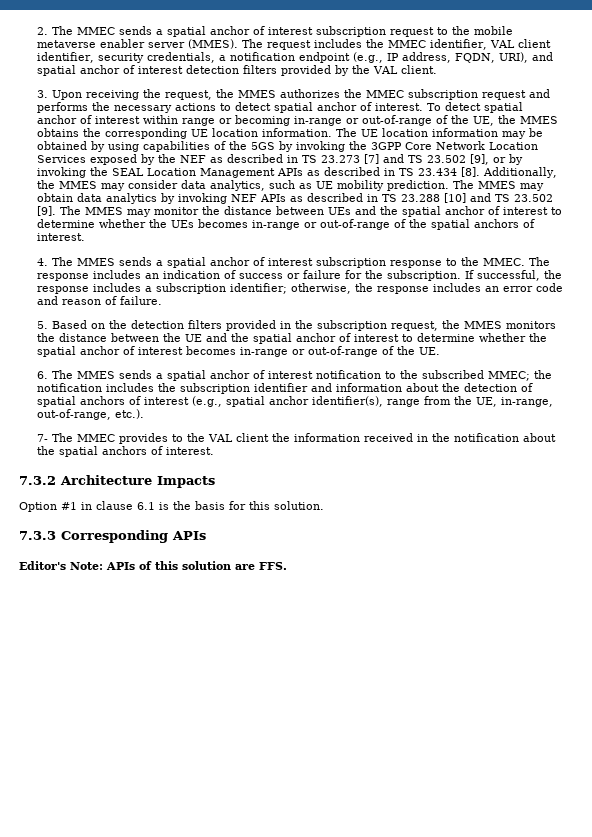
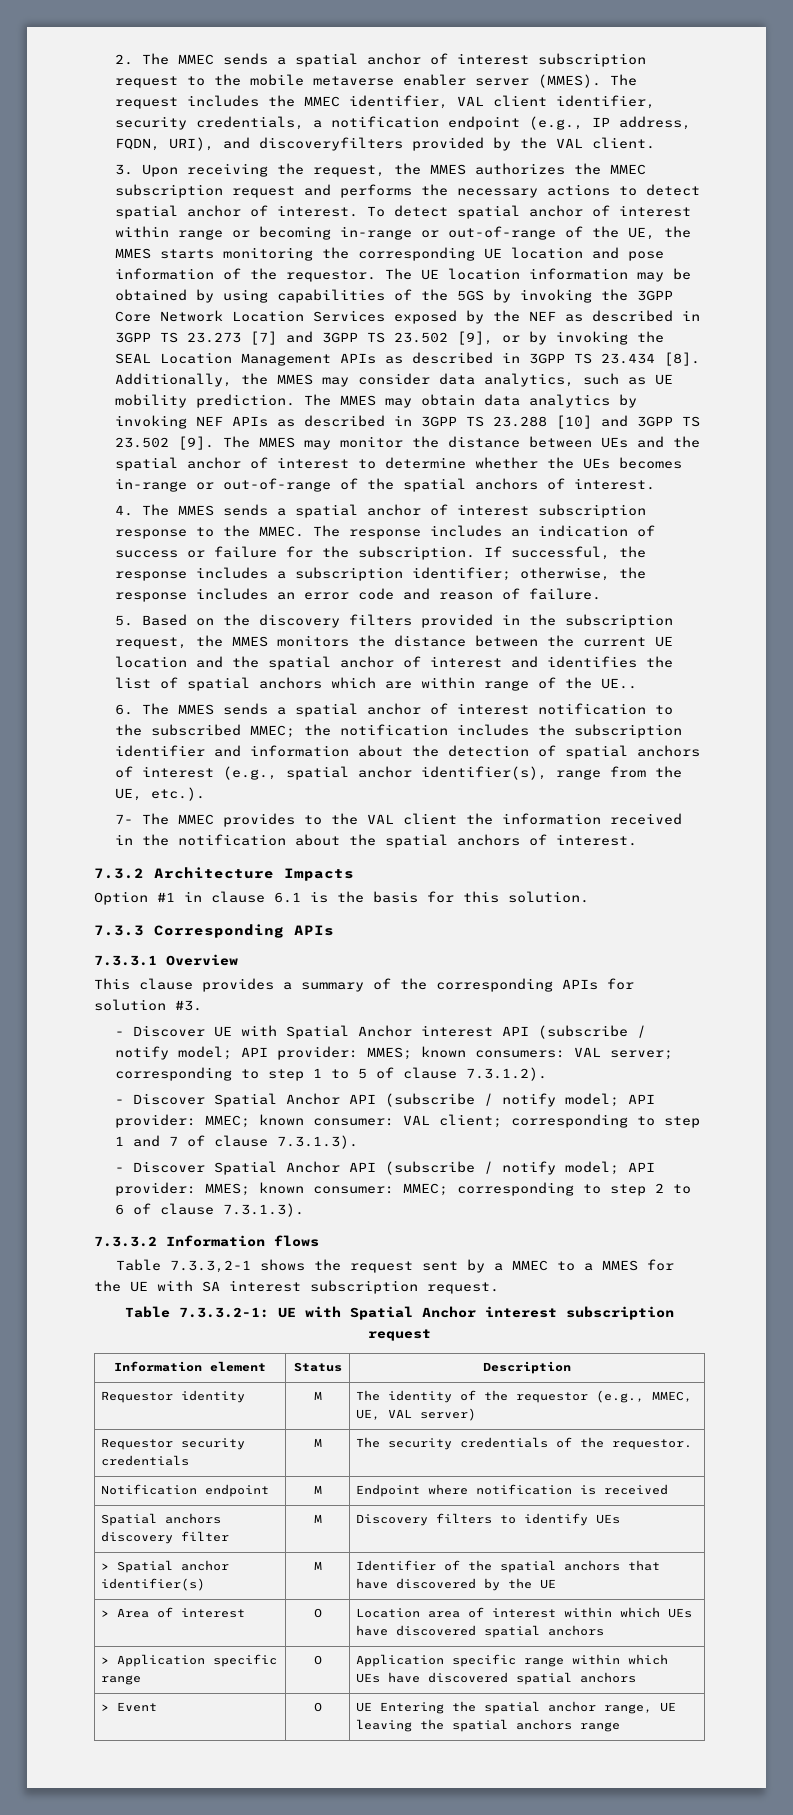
- The request includes the MMEC identifier, VAL client identifier, security credentials, a notification endpoint (e.g., IP address, FQDN, URI), and spatial anchor of interest detection filters provided by the VAL client.
+ The request includes the MMEC identifier, VAL client identifier, security credentials, a notification endpoint (e.g., IP address, FQDN, URI), and discoveryfilters provided by the VAL client.
- To detect spatial anchor of interest within range or becoming in-range or out-of-range of the UE, the MMES obtains the corresponding UE location information.
+ To detect spatial anchor of interest within range or becoming in-range or out-of-range of the UE, the MMES starts monitoring the corresponding UE location and pose information of the requestor.
- The UE location information may be obtained by using capabilities of the 5GS by invoking the 3GPP Core Network Location Services exposed by the NEF as described in TS 23.273 [7] and TS 23.502 [9], or by invoking the SEAL Location Management APIs as described in TS 23.434 [8].
+ The UE location information may be obtained by using capabilities of the 5GS by invoking the 3GPP Core Network Location Services exposed by the NEF as described in 3GPP TS 23.273 [7] and 3GPP TS 23.502 [9], or by invoking the SEAL Location Management APIs as described in 3GPP TS 23.434 [8].
- The MMES may obtain data analytics by invoking NEF APIs as described in TS 23.288 [10] and TS 23.502 [9].
+ The MMES may obtain data analytics by invoking NEF APIs as described in 3GPP TS 23.288 [10] and 3GPP TS 23.502 [9].
- 5. Based on the detection filters provided in the subscription request, the MMES monitors the distance between the UE and the spatial anchor of interest to determine whether the spatial anchor of interest becomes in-range or out-of-range of the UE.
+ 5. Based on the discovery filters provided in the subscription request, the MMES monitors the distance between the current UE location and the spatial anchor of interest and identifies the list of spatial anchors which are within range of the UE..
- 6. The MMES sends a spatial anchor of interest notification to the subscribed MMEC; the notification includes the subscription identifier and information about the detection of spatial anchors of interest (e.g., spatial anchor identifier(s), range from the UE, in-range, out-of-range, etc.).
+ 6. The MMES sends a spatial anchor of interest notification to the subscribed MMEC; the notification includes the subscription identifier and information about the detection of spatial anchors of interest (e.g., spatial anchor identifier(s), range from the UE, etc.).
- Editor's Note: APIs of this solution are FFS.
+ 7.3.3.1 Overview
+ This clause provides a summary of the corresponding APIs for solution #3.
+ - Discover UE with Spatial Anchor interest API (subscribe / notify model; API provider: MMES; known consumers: VAL server; corresponding to step 1 to 5 of clause 7.3.1.2).
+ - Discover Spatial Anchor API (subscribe / notify model; API provider: MMEC; known consumer: VAL client; corresponding to step 1 and 7 of clause 7.3.1.3).
+ - Discover Spatial Anchor API (subscribe / notify model; API provider: MMES; known consumer: MMEC; corresponding to step 2 to 6 of clause 7.3.1.3).
+ 7.3.3.2 Information flows
+ Table 7.3.3,2-1 shows the request sent by a MMEC to a MMES for the UE with SA interest subscription request.
+ Table 7.3.3.2-1: UE with Spatial Anchor interest subscription request
+ Information element | Status | Description
+ Requestor identity | M | The identity of the requestor (e.g., MMEC, UE, VAL server)
+ Requestor security credentials | M | The security credentials of the requestor.
+ Notification endpoint | M | Endpoint where notification is received
+ Spatial anchors discovery filter | M | Discovery filters to identify UEs
+ > Spatial anchor identifier(s) | M | Identifier of the spatial anchors that have discovered by the UE
+ > Area of interest | O | Location area of interest within which UEs have discovered spatial anchors
+ > Application specific range | O | Application specific range within which UEs have discovered spatial anchors
+ > Event | O | UE Entering the spatial anchor range, UE leaving the spatial anchors range

